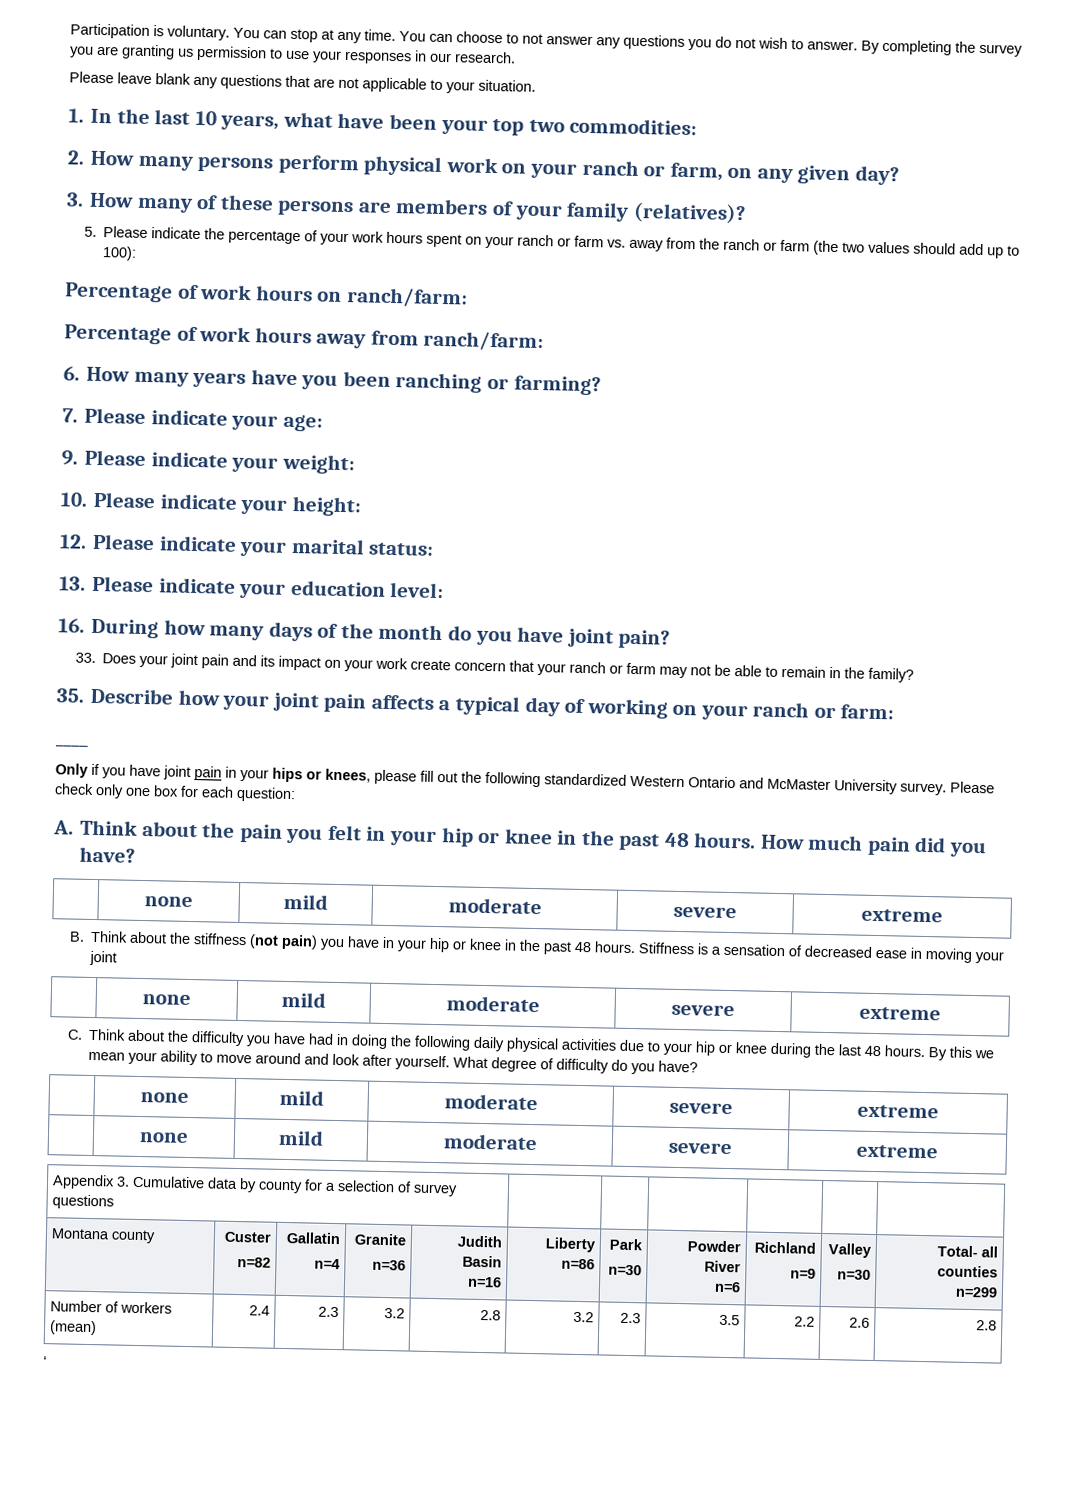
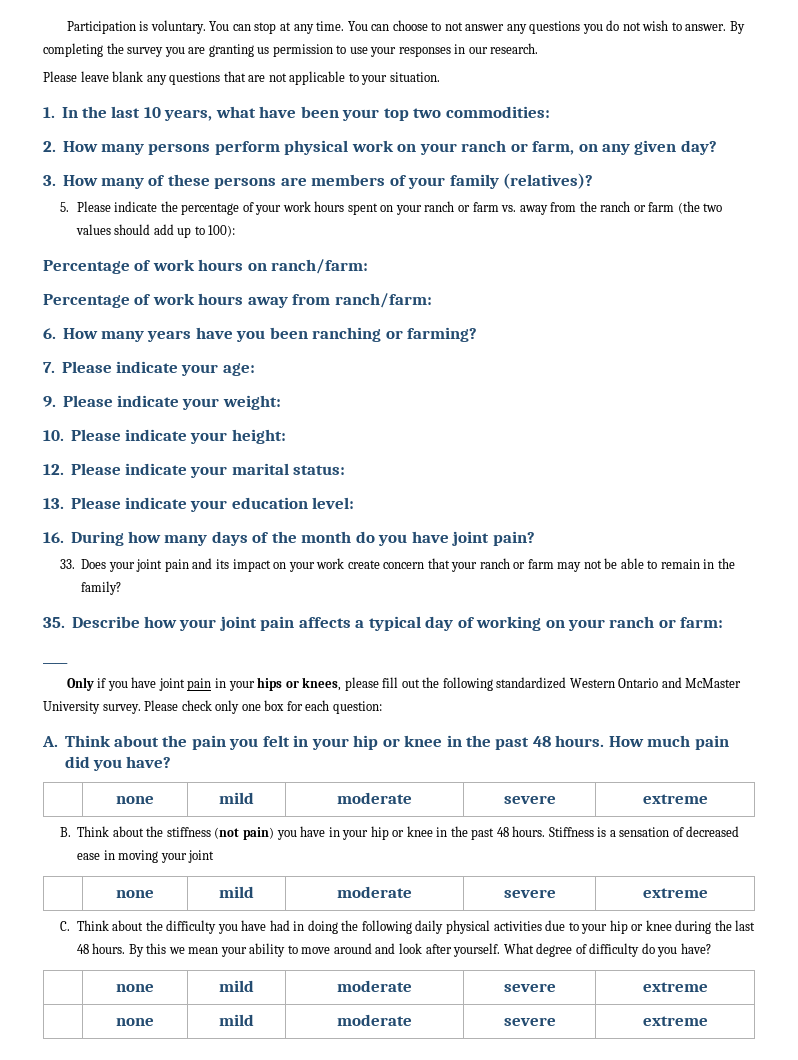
- Appendix 3. Cumulative data by county for a selection of survey questions | | | | | |
- Montana county | Custer
- n=82 | Gallatin
- n=4 | Granite
- n=36 | Judith Basin
- n=16 | Liberty n=86 | Park
- n=30 | Powder River
- n=6 | Richland
- n=9 | Valley
- n=30 | Total- all counties
- n=299
- Number of workers (mean) | 2.4 | 2.3 | 3.2 | 2.8 | 3.2 | 2.3 | 3.5 | 2.2 | 2.6 | 2.8
- ‘

